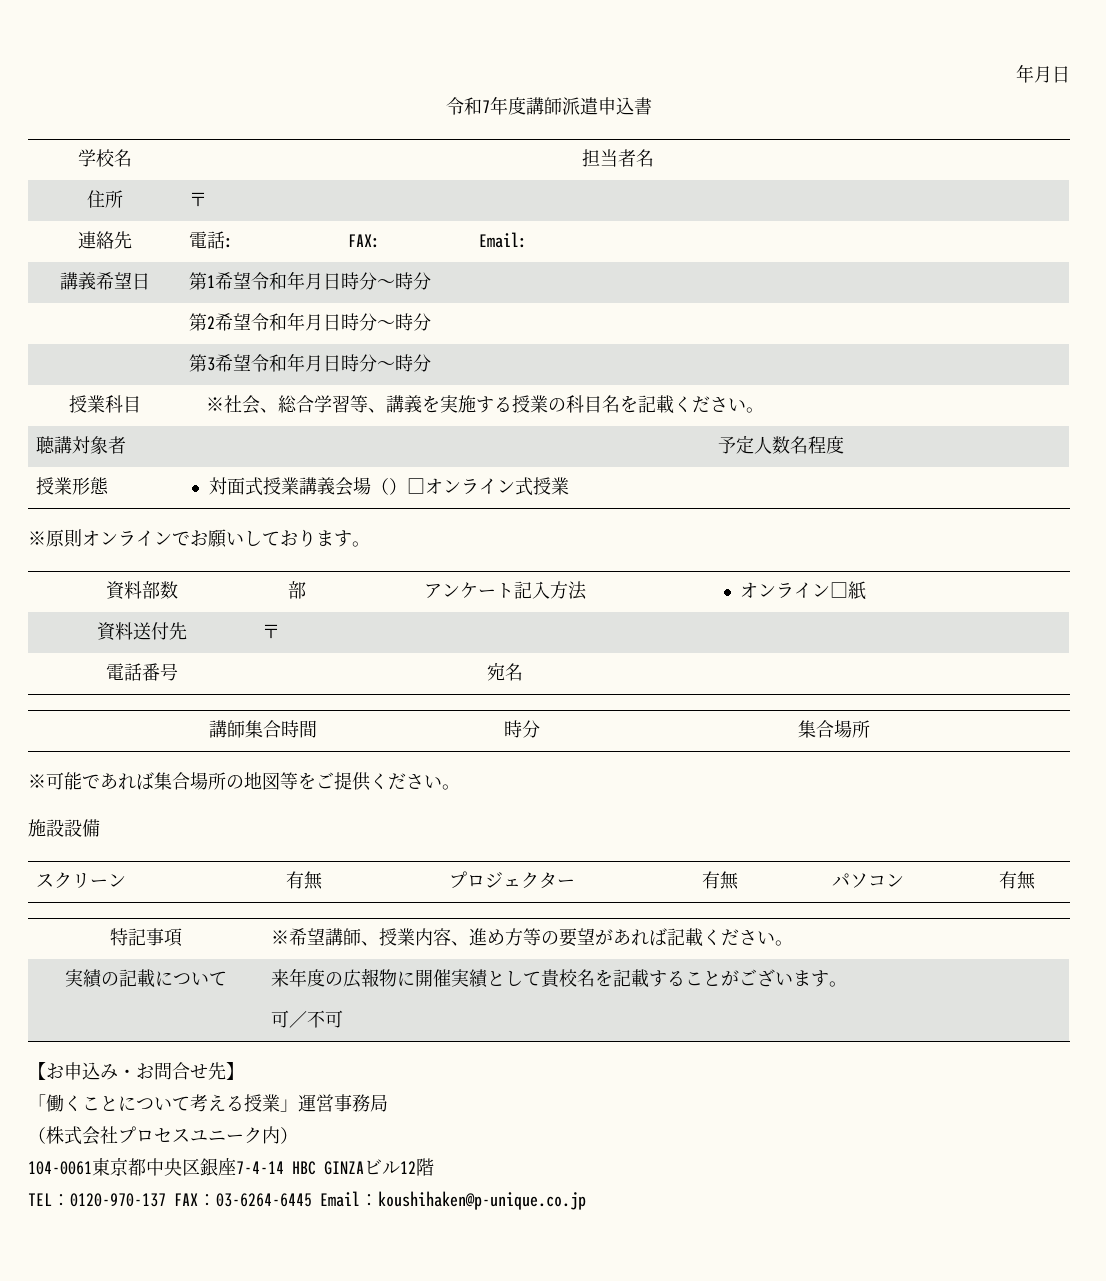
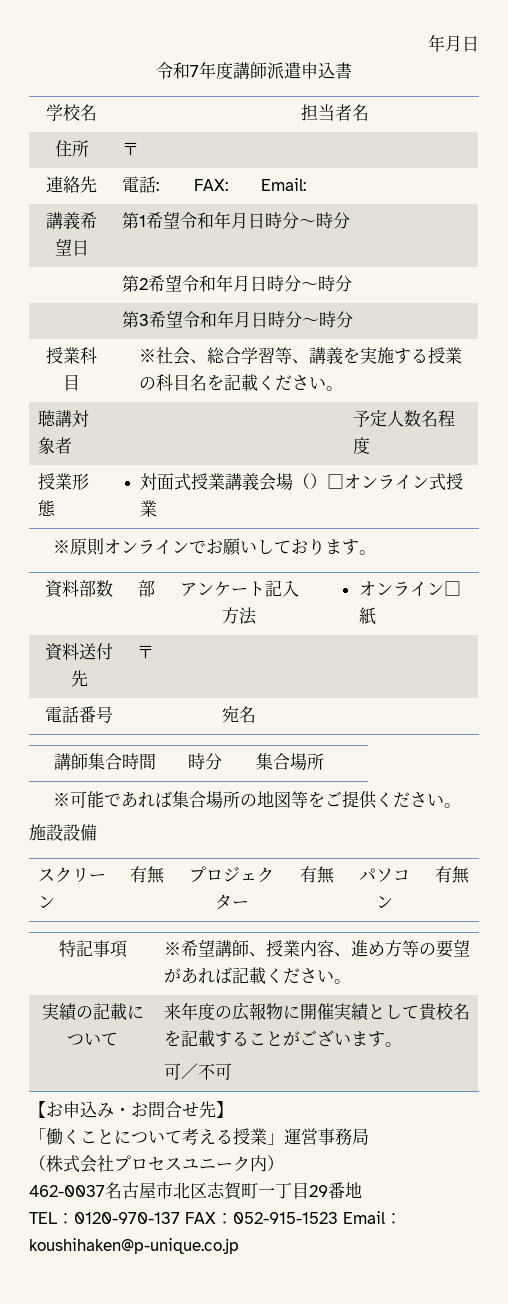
- 104-0061東京都中央区銀座7-4-14 HBC GINZAビル12階
+ 462-0037名古屋市北区志賀町一丁目29番地
- TEL：0120-970-137 FAX：03-6264-6445 Email：koushihaken@p-unique.co.jp
+ TEL：0120-970-137 FAX：052-915-1523 Email：koushihaken@p-unique.co.jp

